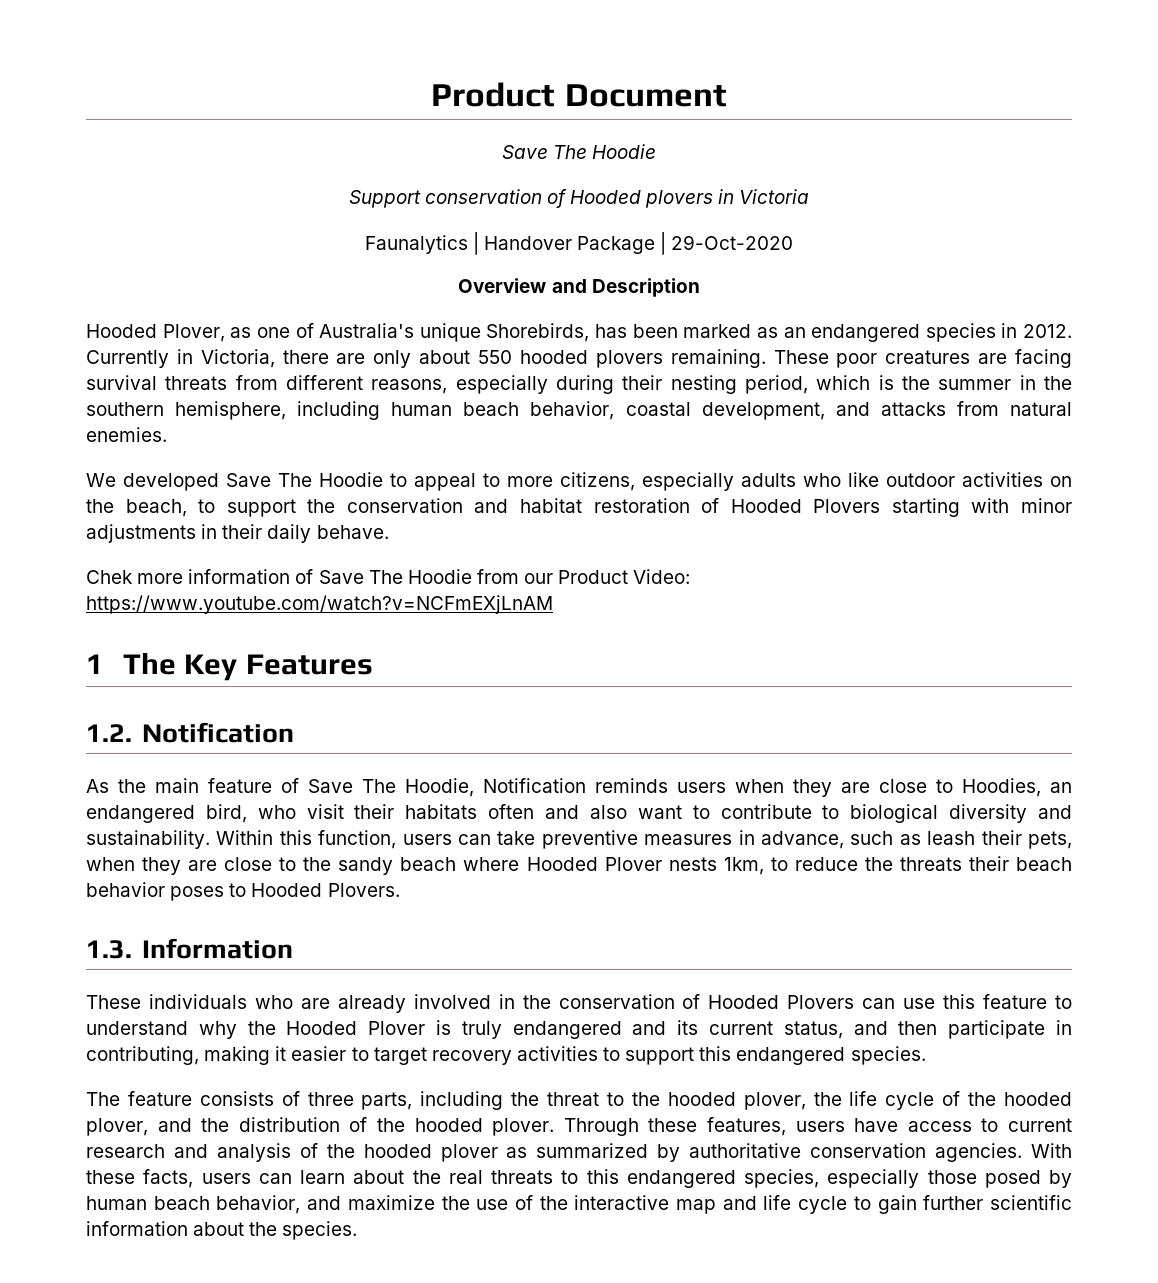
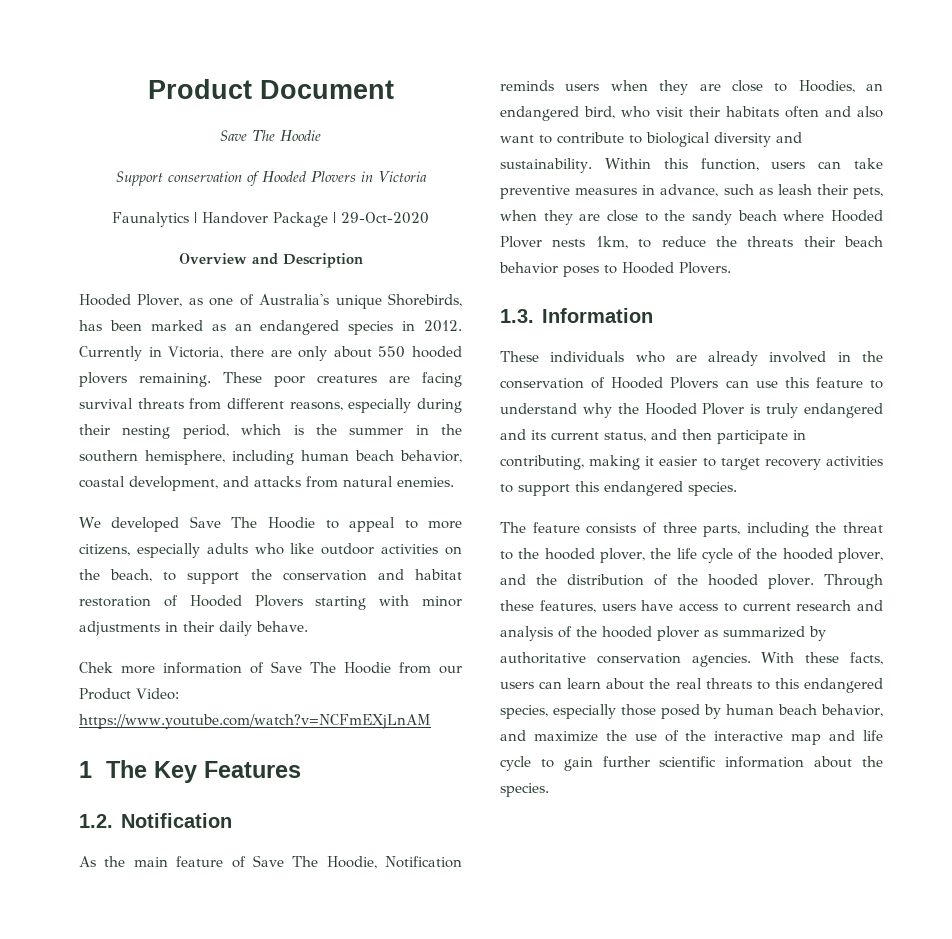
- Support conservation of Hooded plovers in Victoria
+ Support conservation of Hooded Plovers in Victoria

